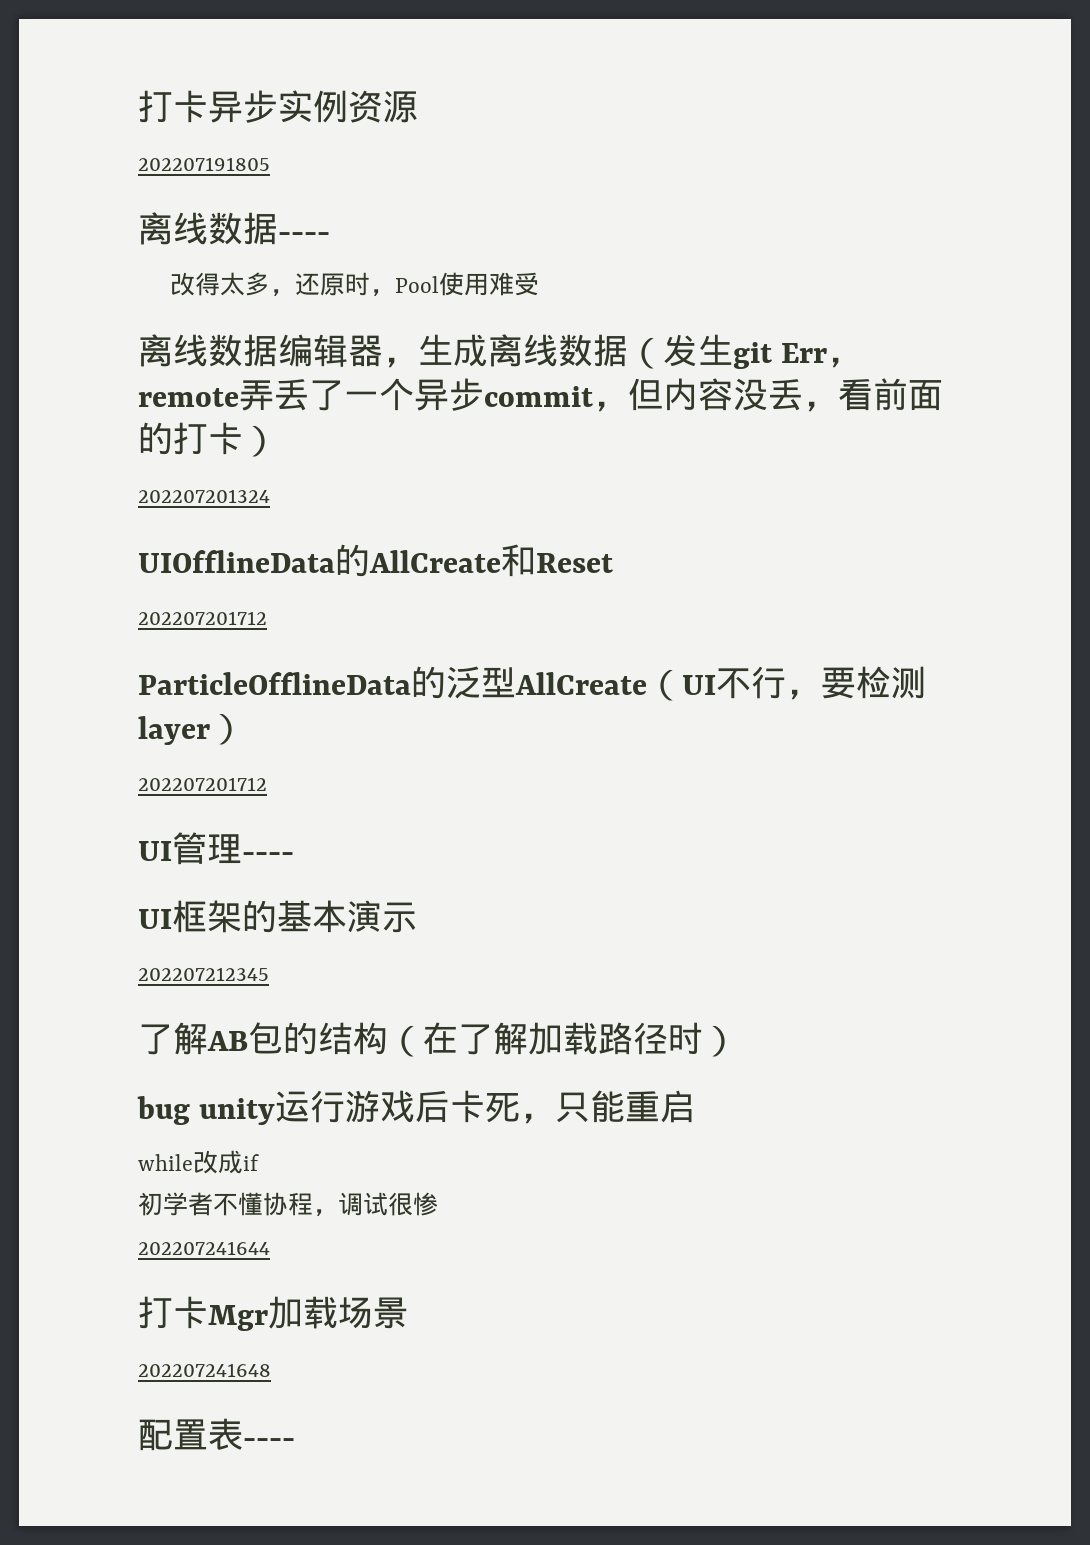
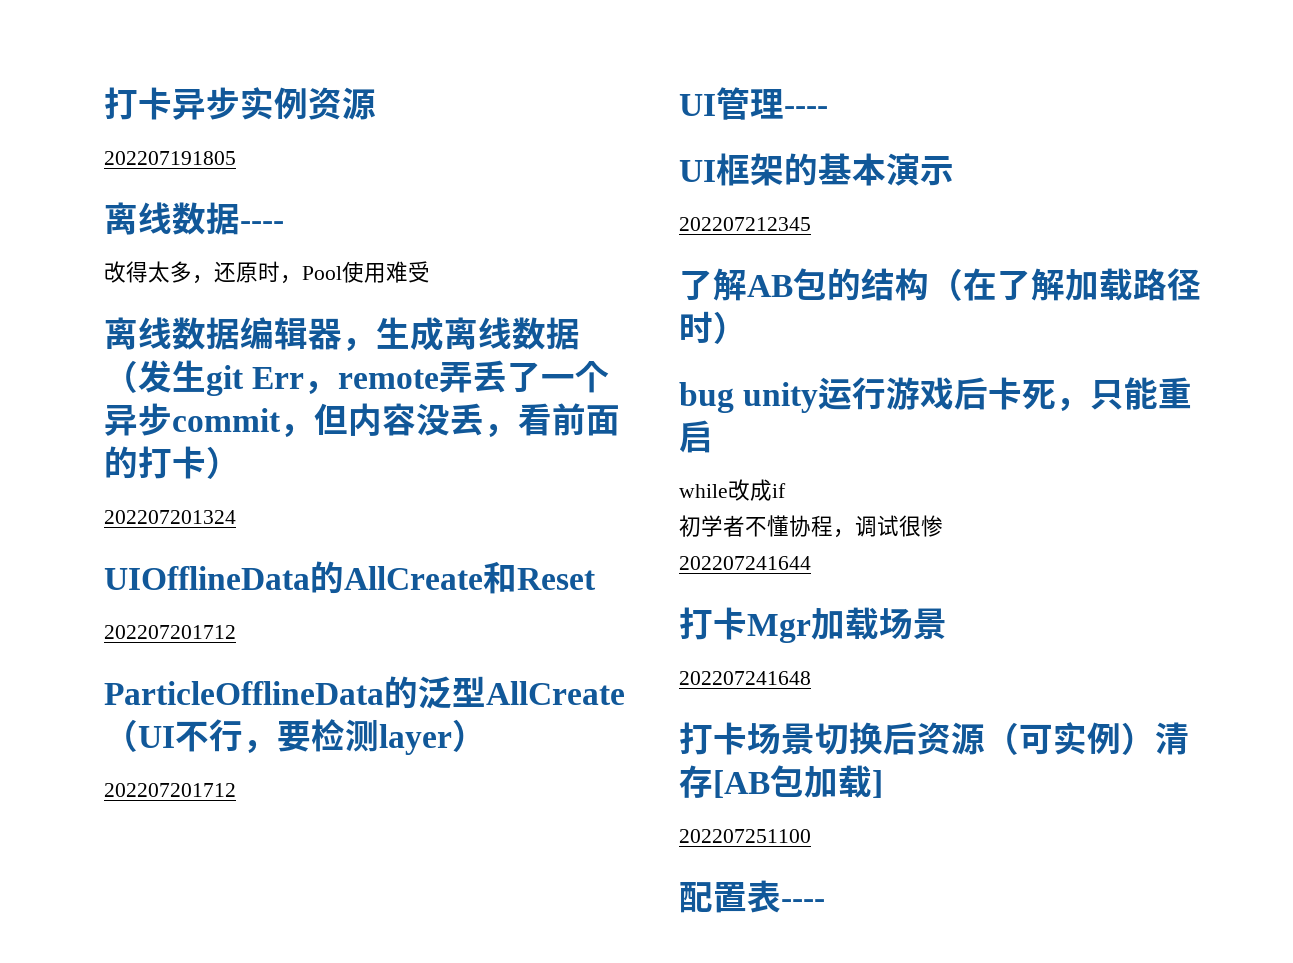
+ 打卡场景切换后资源（可实例）清存[AB包加载]
+ 202207251100

